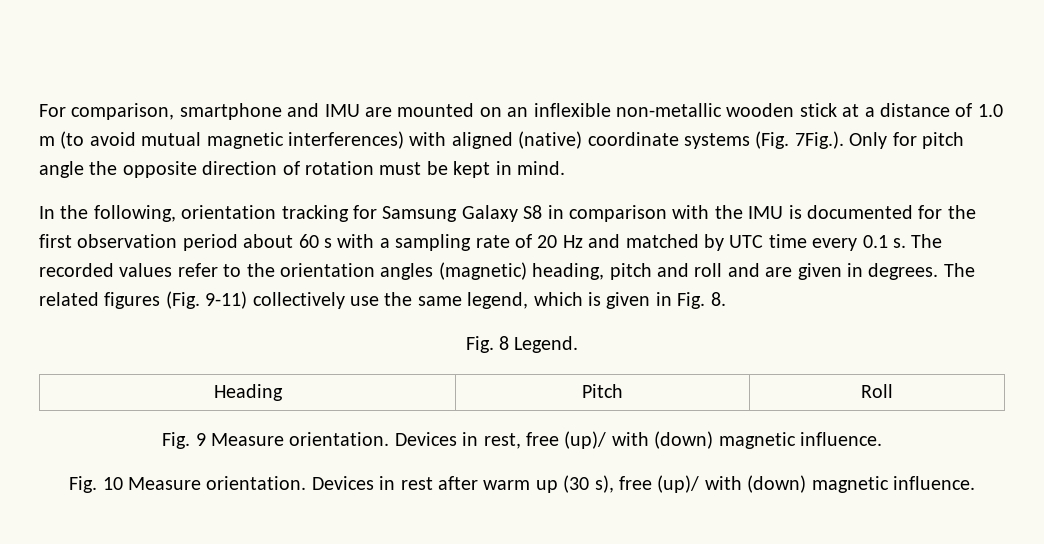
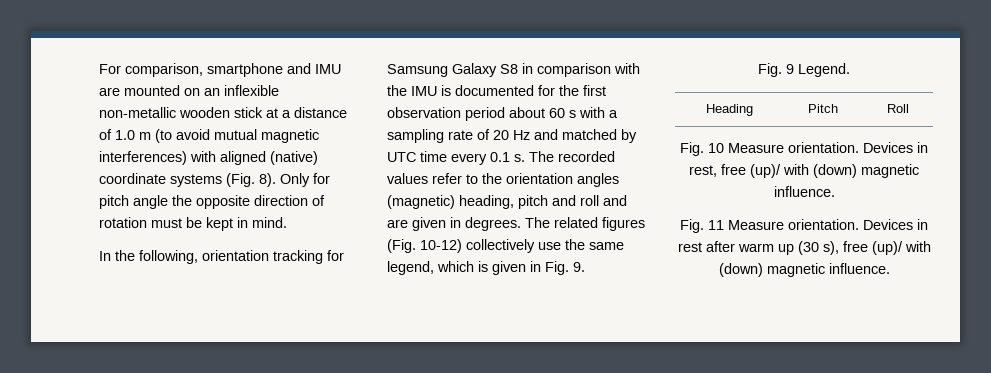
- For comparison, smartphone and IMU are mounted on an inflexible non-metallic wooden stick at a distance of 1.0 m (to avoid mutual magnetic interferences) with aligned (native) coordinate systems (Fig. 7Fig.). Only for pitch angle the opposite direction of rotation must be kept in mind.
+ For comparison, smartphone and IMU are mounted on an inflexible non-metallic wooden stick at a distance of 1.0 m (to avoid mutual magnetic interferences) with aligned (native) coordinate systems (Fig. 8). Only for pitch angle the opposite direction of rotation must be kept in mind.
- The related figures (Fig. 9-11) collectively use the same legend, which is given in Fig. 8.
- Fig. 8 Legend.
+ The related figures (Fig. 10-12) collectively use the same legend, which is given in Fig. 9.
+ Fig. 9 Legend.
- Fig. 9 Measure orientation.
+ Fig. 10 Measure orientation.
- Fig. 10 Measure orientation.
+ Fig. 11 Measure orientation.

